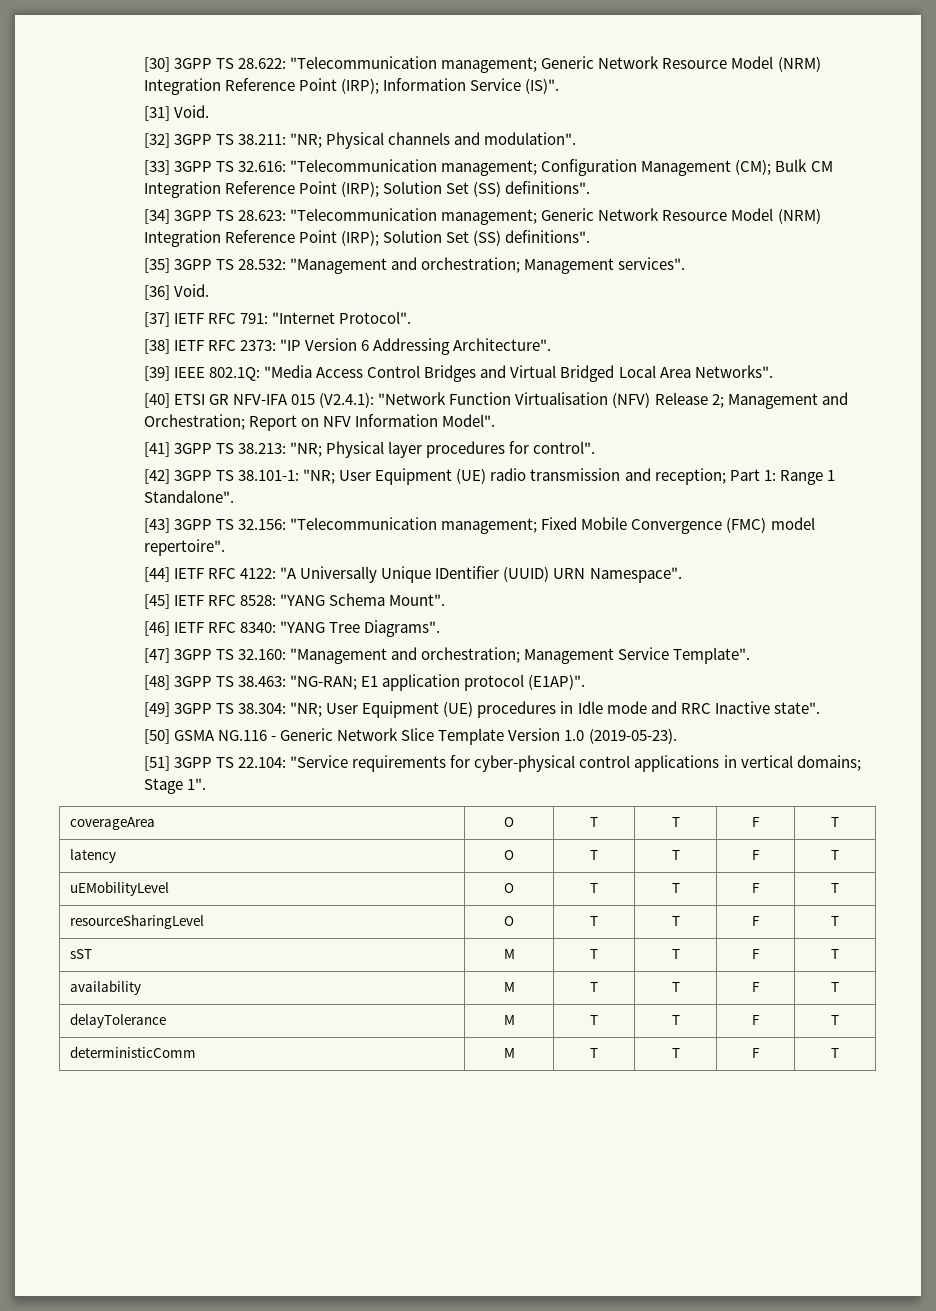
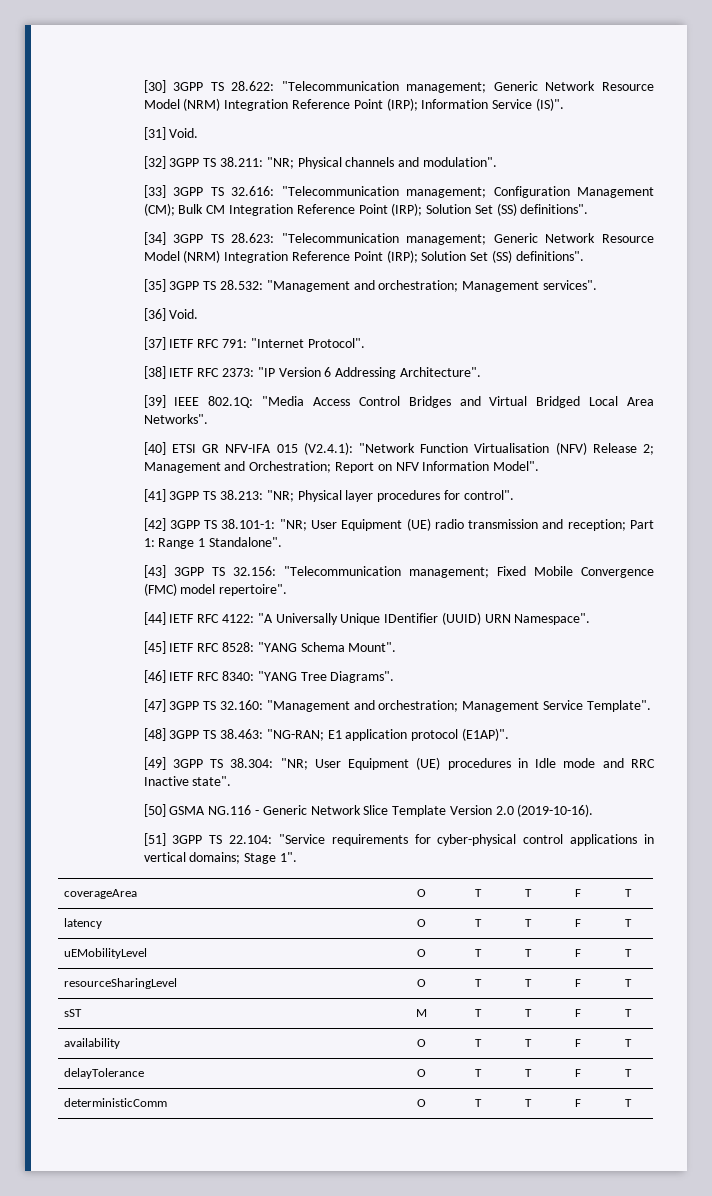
- [50] GSMA NG.116 - Generic Network Slice Template Version 1.0 (2019-05-23).
+ [50] GSMA NG.116 - Generic Network Slice Template Version 2.0 (2019-10-16).
- availability | M | T | T | F | T
+ availability | O | T | T | F | T
- delayTolerance | M | T | T | F | T
+ delayTolerance | O | T | T | F | T
- deterministicComm | M | T | T | F | T
+ deterministicComm | O | T | T | F | T

